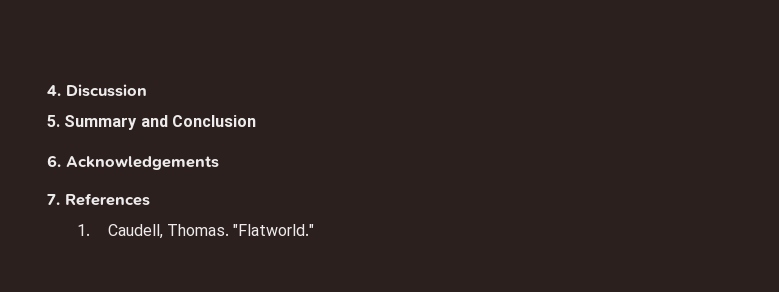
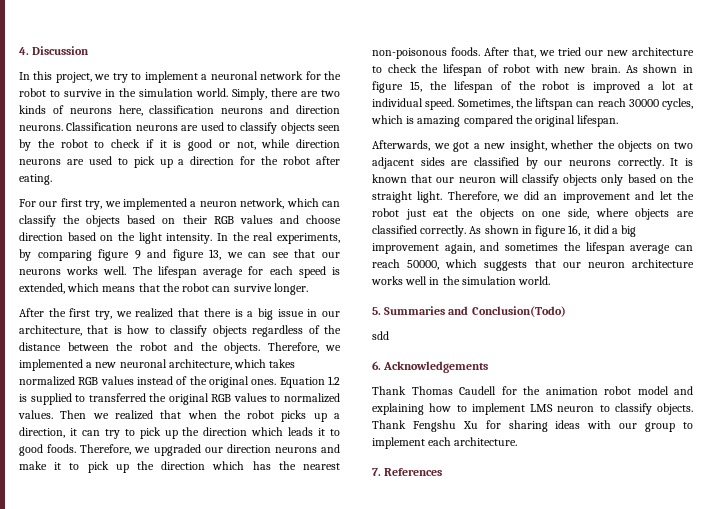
- 5. Summary and Conclusion
+ In this project, we try to implement a neuronal network for the robot to survive in the simulation world. Simply, there are two kinds of neurons here, classification neurons and direction neurons. Classification neurons are used to classify objects seen by the robot to check if it is good or not, while direction neurons are used to pick up a direction for the robot after eating.
+ For our first try, we implemented a neuron network, which can classify the objects based on their RGB values and choose direction based on the light intensity. In the real experiments, by comparing figure 9 and figure 13, we can see that our neurons works well. The lifespan average for each speed is extended, which means that the robot can survive longer.
+ After the first try, we realized that there is a big issue in our architecture, that is how to classify objects regardless of the distance between the robot and the objects. Therefore, we implemented a new neuronal architecture, which takes normalized RGB values instead of the original ones. Equation 1.2 is supplied to transferred the original RGB values to normalized values. Then we realized that when the robot picks up a direction, it can try to pick up the direction which leads it to good foods. Therefore, we upgraded our direction neurons and make it to pick up the direction which has the nearest non-poisonous foods. After that, we tried our new architecture to check the lifespan of robot with new brain. As shown in figure 15, the lifespan of the robot is improved a lot at individual speed. Sometimes, the liftspan can reach 30000 cycles, which is amazing compared the original lifespan.
+ Afterwards, we got a new insight, whether the objects on two adjacent sides are classified by our neurons correctly. It is known that our neuron will classify objects only based on the straight light. Therefore, we did an improvement and let the robot just eat the objects on one side, where objects are classified correctly. As shown in figure 16, it did a big improvement again, and sometimes the lifespan average can reach 50000, which suggests that our neuron architecture works well in the simulation world.
+ 5. Summaries and Conclusion(Todo)
+ sdd
  6. Acknowledgements
+ Thank Thomas Caudell for the animation robot model and explaining how to implement LMS neuron to classify objects. Thank Fengshu Xu for sharing ideas with our group to implement each architecture.
  7. References
- 1. Caudell, Thomas. "Flatworld."

